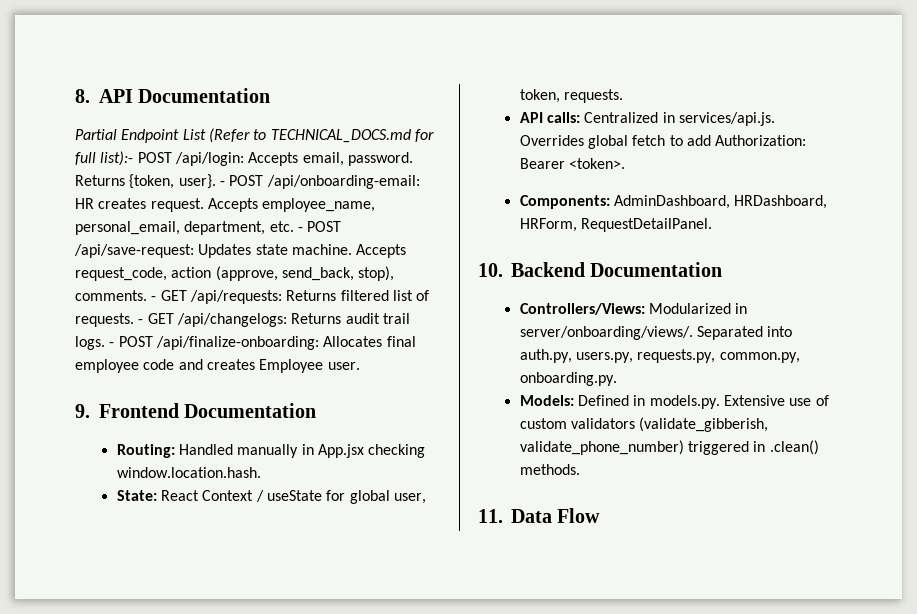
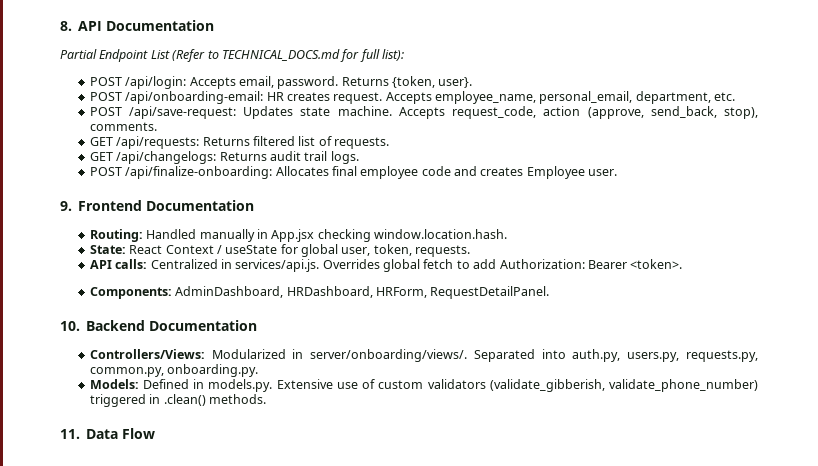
- Partial Endpoint List (Refer to TECHNICAL_DOCS.md for full list):- POST /api/login: Accepts email, password.
+ Partial Endpoint List (Refer to TECHNICAL_DOCS.md for full list):
+ POST /api/login: Accepts email, password.
- Returns {token, user}. - POST /api/onboarding-email: HR creates request.
+ Returns {token, user}.
+ POST /api/onboarding-email: HR creates request.
- Accepts employee_name, personal_email, department, etc. - POST /api/save-request: Updates state machine.
+ Accepts employee_name, personal_email, department, etc.
+ POST /api/save-request: Updates state machine.
- Accepts request_code, action (approve, send_back, stop), comments. - GET /api/requests: Returns filtered list of requests. - GET /api/changelogs: Returns audit trail logs. - POST /api/finalize-onboarding: Allocates final employee code and creates Employee user.
+ Accepts request_code, action (approve, send_back, stop), comments.
+ GET /api/requests: Returns filtered list of requests.
+ GET /api/changelogs: Returns audit trail logs.
+ POST /api/finalize-onboarding: Allocates final employee code and creates Employee user.

